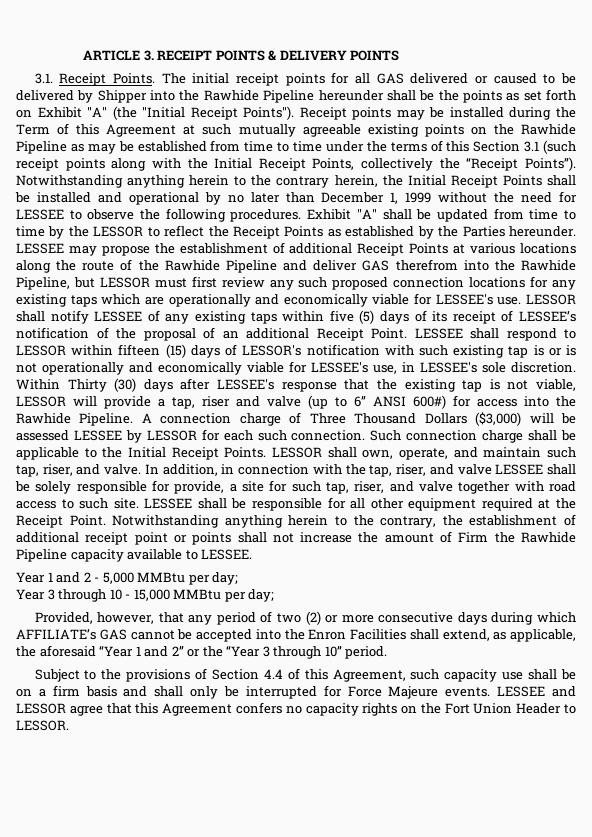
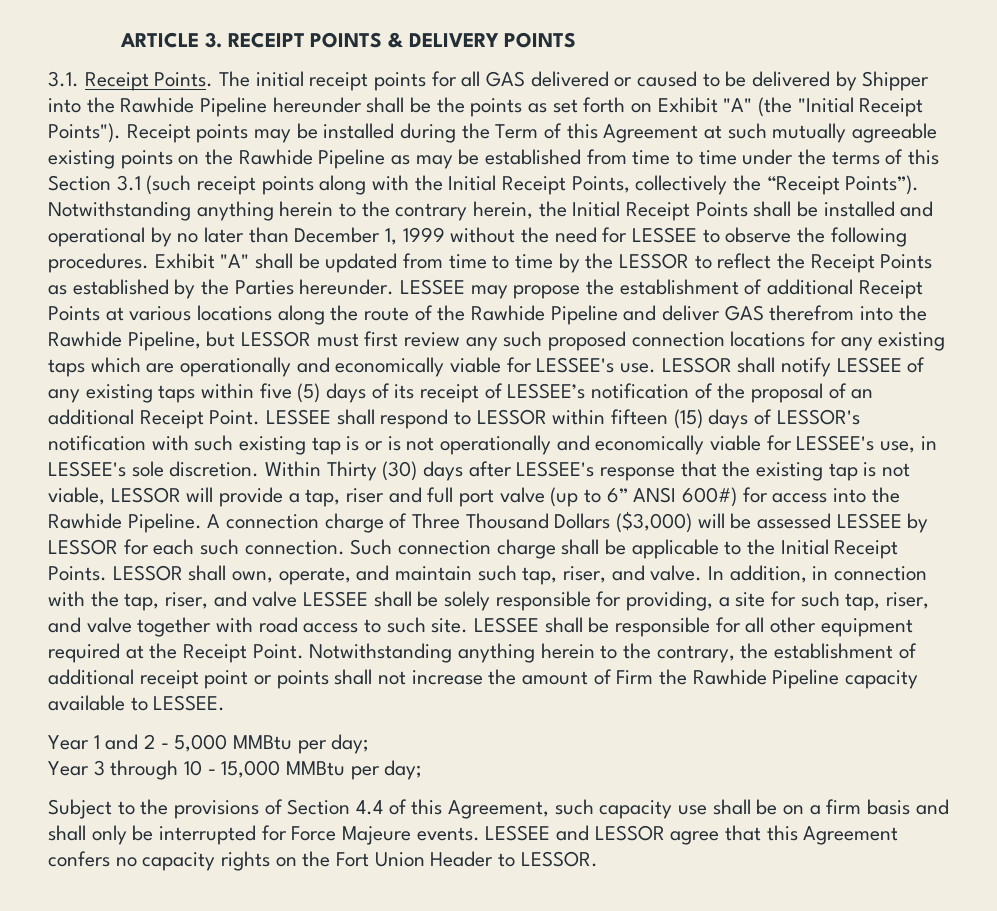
- Within Thirty (30) days after LESSEE's response that the existing tap is not viable, LESSOR will provide a tap, riser and valve (up to 6” ANSI 600#) for access into the Rawhide Pipeline.
+ Within Thirty (30) days after LESSEE's response that the existing tap is not viable, LESSOR will provide a tap, riser and full port valve (up to 6” ANSI 600#) for access into the Rawhide Pipeline.
- In addition, in connection with the tap, riser, and valve LESSEE shall be solely responsible for provide, a site for such tap, riser, and valve together with road access to such site.
+ In addition, in connection with the tap, riser, and valve LESSEE shall be solely responsible for providing, a site for such tap, riser, and valve together with road access to such site.
- Provided, however, that any period of two (2) or more consecutive days during which AFFILIATE’s GAS cannot be accepted into the Enron Facilities shall extend, as applicable, the aforesaid “Year 1 and 2” or the “Year 3 through 10” period.

